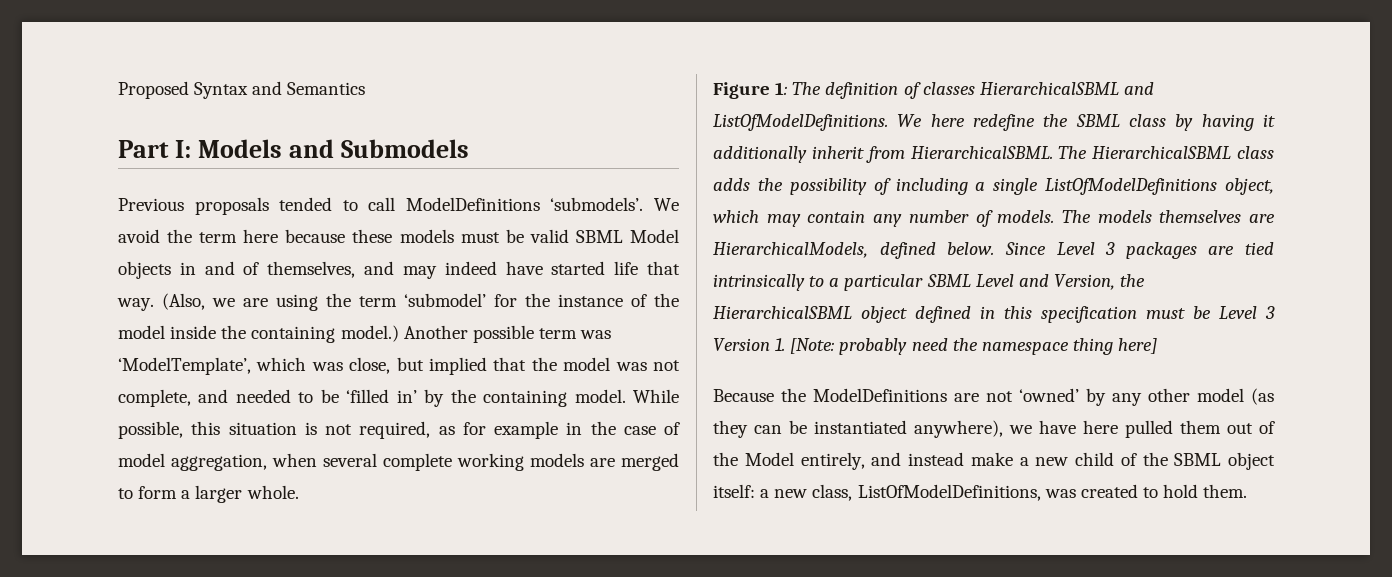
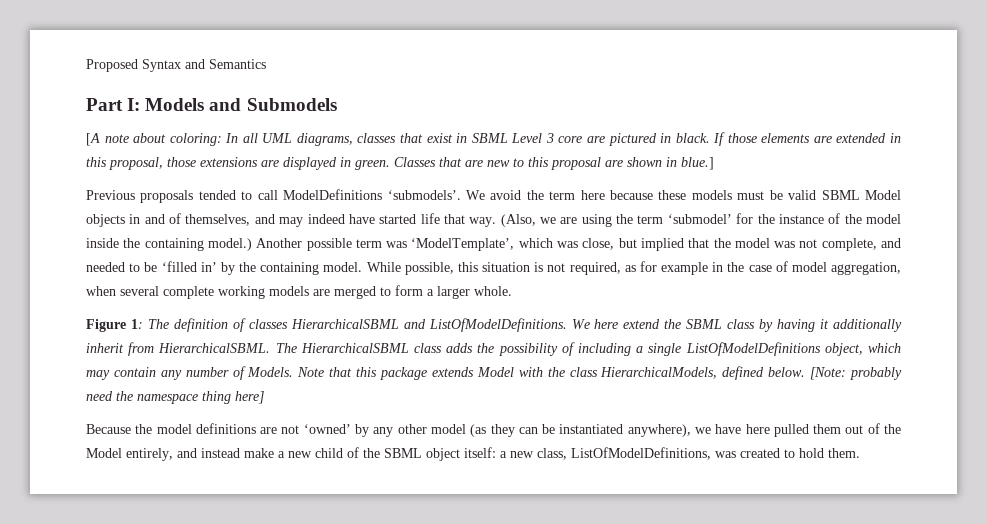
+ [A note about coloring: In all UML diagrams, classes that exist in SBML Level 3 core are pictured in black. If those elements are extended in this proposal, those extensions are displayed in green. Classes that are new to this proposal are shown in blue.]
- We here redefine the SBML class by having it additionally inherit from HierarchicalSBML.
+ We here extend the SBML class by having it additionally inherit from HierarchicalSBML.
- The HierarchicalSBML class adds the possibility of including a single ListOfModelDefinitions object, which may contain any number of models. The models themselves are HierarchicalModels, defined below. Since Level 3 packages are tied intrinsically to a particular SBML Level and Version, the HierarchicalSBML object defined in this specification must be Level 3 Version 1. [Note: probably need the namespace thing here]
+ The HierarchicalSBML class adds the possibility of including a single ListOfModelDefinitions object, which may contain any number of Models. Note that this package extends Model with the class HierarchicalModels, defined below. [Note: probably need the namespace thing here]
- Because the ModelDefinitions are not ‘owned’ by any other model (as they can be instantiated anywhere), we have here pulled them out of the Model entirely, and instead make a new child of the SBML object itself: a new class, ListOfModelDefinitions, was created to hold them.
+ Because the model definitions are not ‘owned’ by any other model (as they can be instantiated anywhere), we have here pulled them out of the Model entirely, and instead make a new child of the SBML object itself: a new class, ListOfModelDefinitions, was created to hold them.

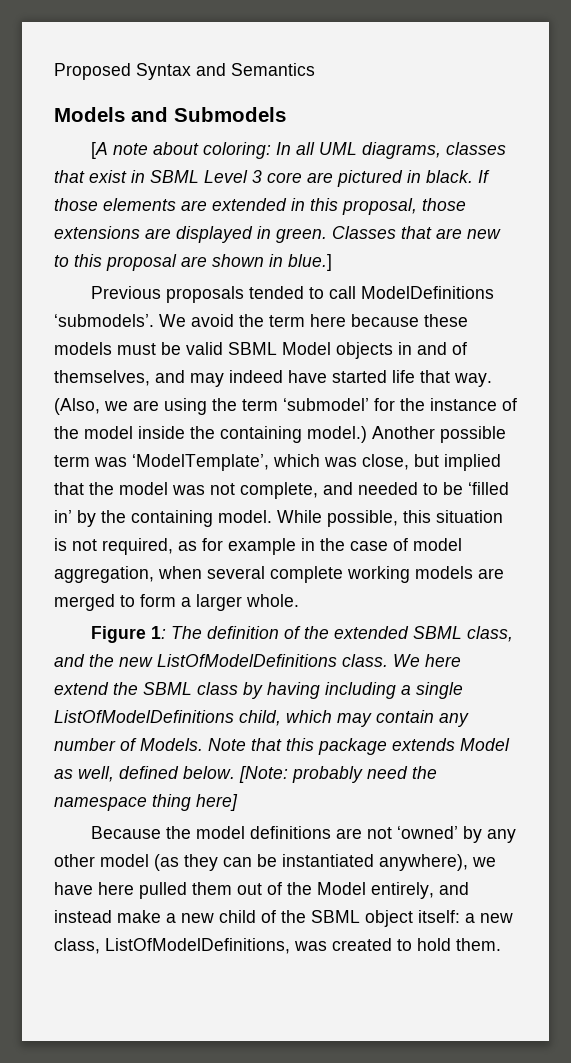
- Part I: Models and Submodels
+ Models and Submodels
- Figure 1: The definition of classes HierarchicalSBML and ListOfModelDefinitions.
+ Figure 1: The definition of the extended SBML class, and the new ListOfModelDefinitions class.
- We here extend the SBML class by having it additionally inherit from HierarchicalSBML. The HierarchicalSBML class adds the possibility of including a single ListOfModelDefinitions object, which may contain any number of Models.
+ We here extend the SBML class by having including a single ListOfModelDefinitions child, which may contain any number of Models.
- Note that this package extends Model with the class HierarchicalModels, defined below.
+ Note that this package extends Model as well, defined below.

